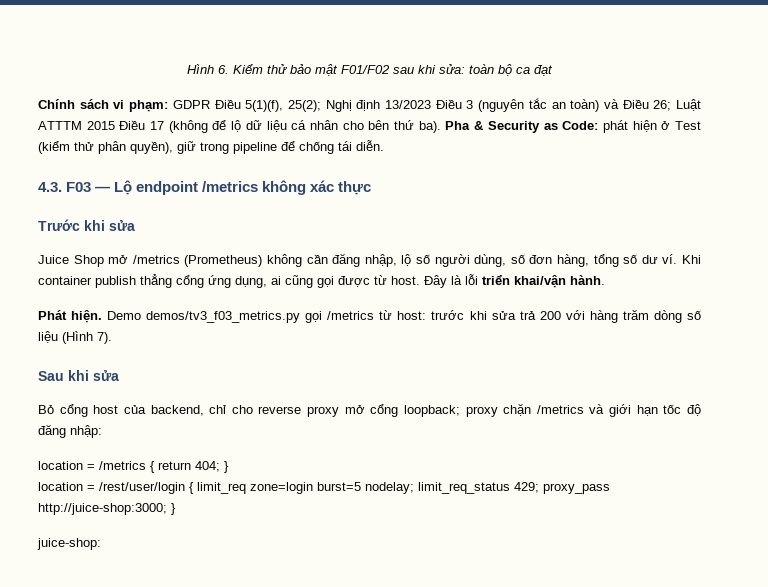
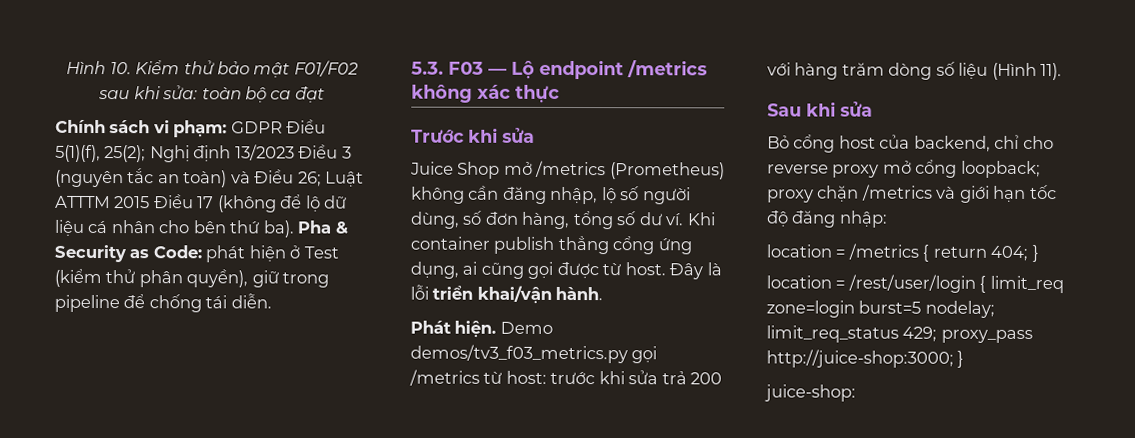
- Hình 6. Kiểm thử bảo mật F01/F02 sau khi sửa: toàn bộ ca đạt
+ Hình 10. Kiểm thử bảo mật F01/F02 sau khi sửa: toàn bộ ca đạt
- 4.3. F03 — Lộ endpoint /metrics không xác thực
+ 5.3. F03 — Lộ endpoint /metrics không xác thực
- Demo demos/tv3_f03_metrics.py gọi /metrics từ host: trước khi sửa trả 200 với hàng trăm dòng số liệu (Hình 7).
+ Demo demos/tv3_f03_metrics.py gọi /metrics từ host: trước khi sửa trả 200 với hàng trăm dòng số liệu (Hình 11).

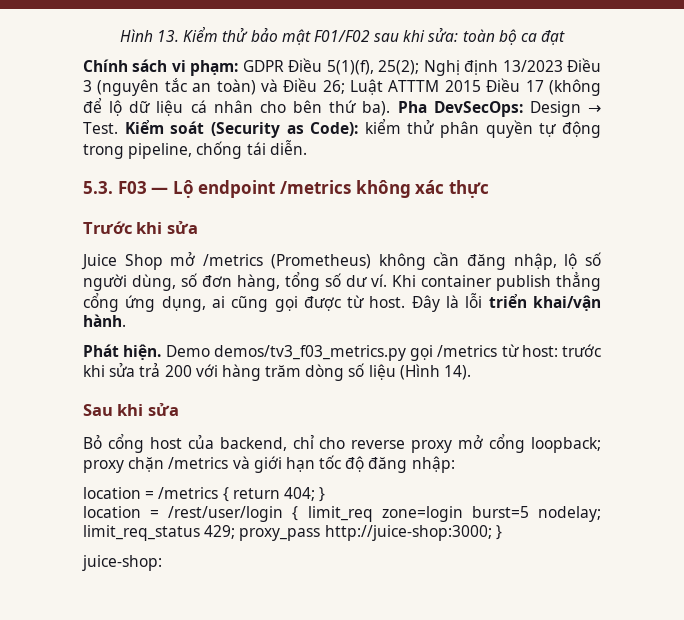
- Hình 10. Kiểm thử bảo mật F01/F02 sau khi sửa: toàn bộ ca đạt
+ Hình 13. Kiểm thử bảo mật F01/F02 sau khi sửa: toàn bộ ca đạt
- Pha & Security as Code: phát hiện ở Test (kiểm thử phân quyền), giữ trong pipeline để chống tái diễn.
+ Pha DevSecOps: Design → Test. Kiểm soát (Security as Code): kiểm thử phân quyền tự động trong pipeline, chống tái diễn.
- Demo demos/tv3_f03_metrics.py gọi /metrics từ host: trước khi sửa trả 200 với hàng trăm dòng số liệu (Hình 11).
+ Demo demos/tv3_f03_metrics.py gọi /metrics từ host: trước khi sửa trả 200 với hàng trăm dòng số liệu (Hình 14).

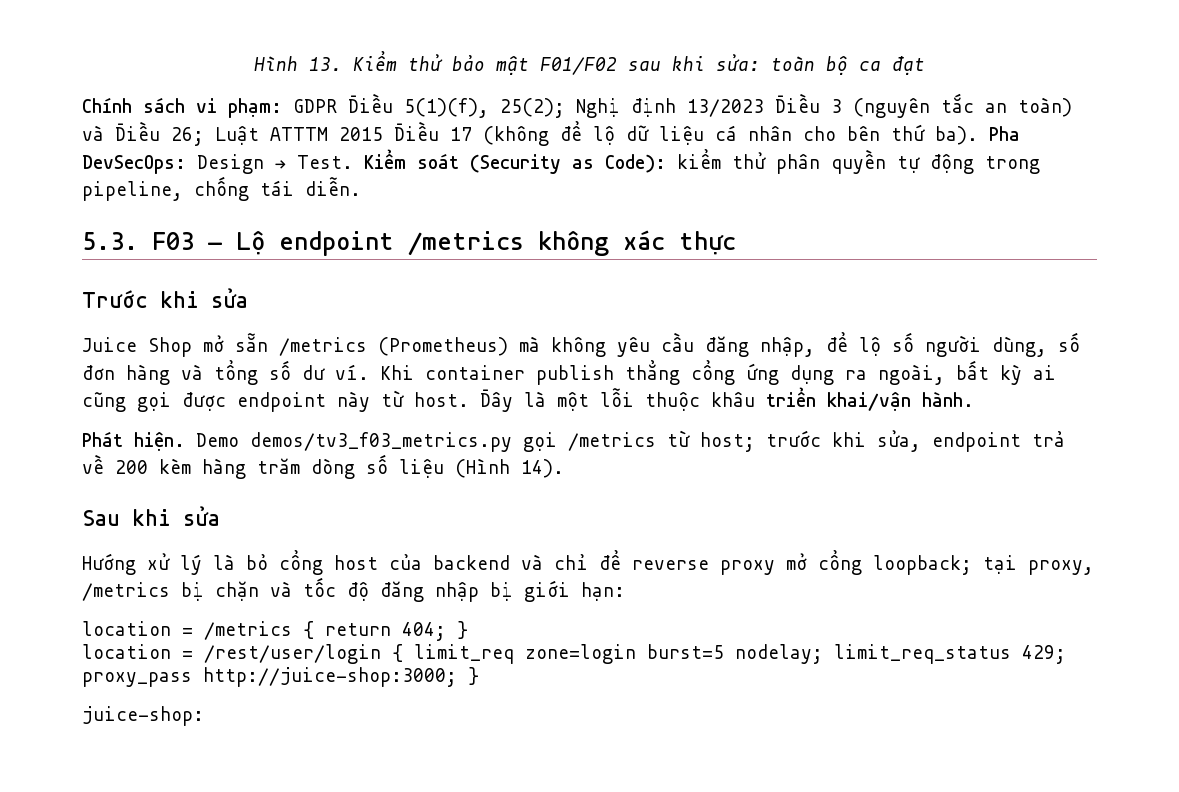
- Juice Shop mở /metrics (Prometheus) không cần đăng nhập, lộ số người dùng, số đơn hàng, tổng số dư ví.
+ Juice Shop mở sẵn /metrics (Prometheus) mà không yêu cầu đăng nhập, để lộ số người dùng, số đơn hàng và tổng số dư ví.
- Khi container publish thẳng cổng ứng dụng, ai cũng gọi được từ host.
+ Khi container publish thẳng cổng ứng dụng ra ngoài, bất kỳ ai cũng gọi được endpoint này từ host.
- Đây là lỗi triển khai/vận hành.
+ Đây là một lỗi thuộc khâu triển khai/vận hành.
- Demo demos/tv3_f03_metrics.py gọi /metrics từ host: trước khi sửa trả 200 với hàng trăm dòng số liệu (Hình 14).
+ Demo demos/tv3_f03_metrics.py gọi /metrics từ host; trước khi sửa, endpoint trả về 200 kèm hàng trăm dòng số liệu (Hình 14).
- Bỏ cổng host của backend, chỉ cho reverse proxy mở cổng loopback; proxy chặn /metrics và giới hạn tốc độ đăng nhập:
+ Hướng xử lý là bỏ cổng host của backend và chỉ để reverse proxy mở cổng loopback; tại proxy, /metrics bị chặn và tốc độ đăng nhập bị giới hạn:

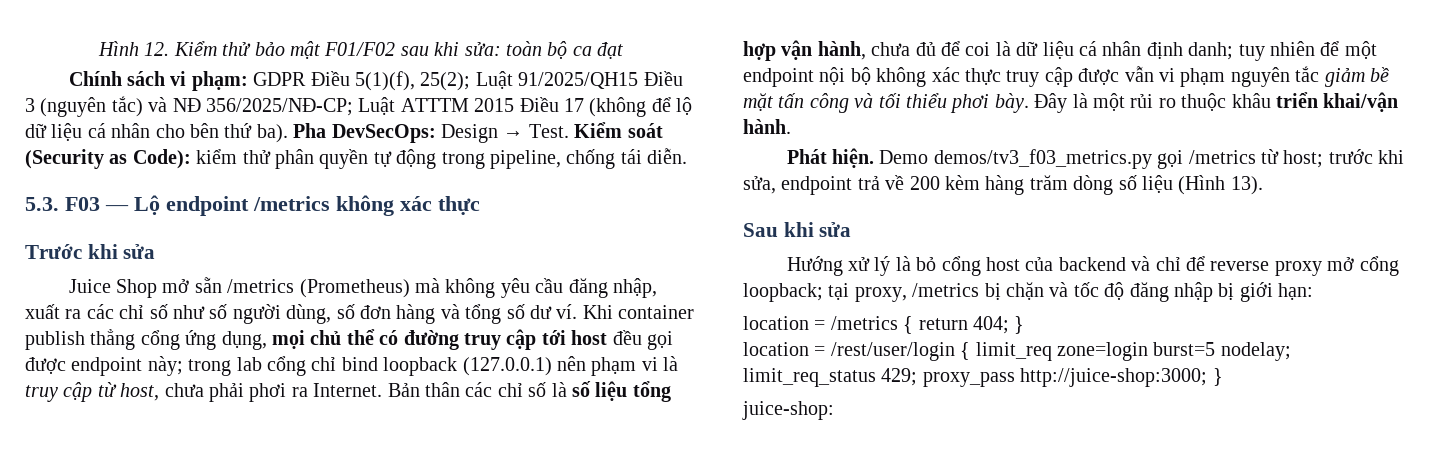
- Hình 13. Kiểm thử bảo mật F01/F02 sau khi sửa: toàn bộ ca đạt
+ Hình 12. Kiểm thử bảo mật F01/F02 sau khi sửa: toàn bộ ca đạt
- Chính sách vi phạm: GDPR Điều 5(1)(f), 25(2); Nghị định 13/2023 Điều 3 (nguyên tắc an toàn) và Điều 26; Luật ATTTM 2015 Điều 17 (không để lộ dữ liệu cá nhân cho bên thứ ba).
+ Chính sách vi phạm: GDPR Điều 5(1)(f), 25(2); Luật 91/2025/QH15 Điều 3 (nguyên tắc) và NĐ 356/2025/NĐ-CP; Luật ATTTM 2015 Điều 17 (không để lộ dữ liệu cá nhân cho bên thứ ba).
- Juice Shop mở sẵn /metrics (Prometheus) mà không yêu cầu đăng nhập, để lộ số người dùng, số đơn hàng và tổng số dư ví.
+ Juice Shop mở sẵn /metrics (Prometheus) mà không yêu cầu đăng nhập, xuất ra các chỉ số như số người dùng, số đơn hàng và tổng số dư ví.
- Khi container publish thẳng cổng ứng dụng ra ngoài, bất kỳ ai cũng gọi được endpoint này từ host.
+ Khi container publish thẳng cổng ứng dụng, mọi chủ thể có đường truy cập tới host đều gọi được endpoint này; trong lab cổng chỉ bind loopback (127.0.0.1) nên phạm vi là truy cập từ host, chưa phải phơi ra Internet. Bản thân các chỉ số là số liệu tổng hợp vận hành, chưa đủ để coi là dữ liệu cá nhân định danh; tuy nhiên để một endpoint nội bộ không xác thực truy cập được vẫn vi phạm nguyên tắc giảm bề mặt tấn công và tối thiểu phơi bày.
- Đây là một lỗi thuộc khâu triển khai/vận hành.
+ Đây là một rủi ro thuộc khâu triển khai/vận hành.
- Demo demos/tv3_f03_metrics.py gọi /metrics từ host; trước khi sửa, endpoint trả về 200 kèm hàng trăm dòng số liệu (Hình 14).
+ Demo demos/tv3_f03_metrics.py gọi /metrics từ host; trước khi sửa, endpoint trả về 200 kèm hàng trăm dòng số liệu (Hình 13).

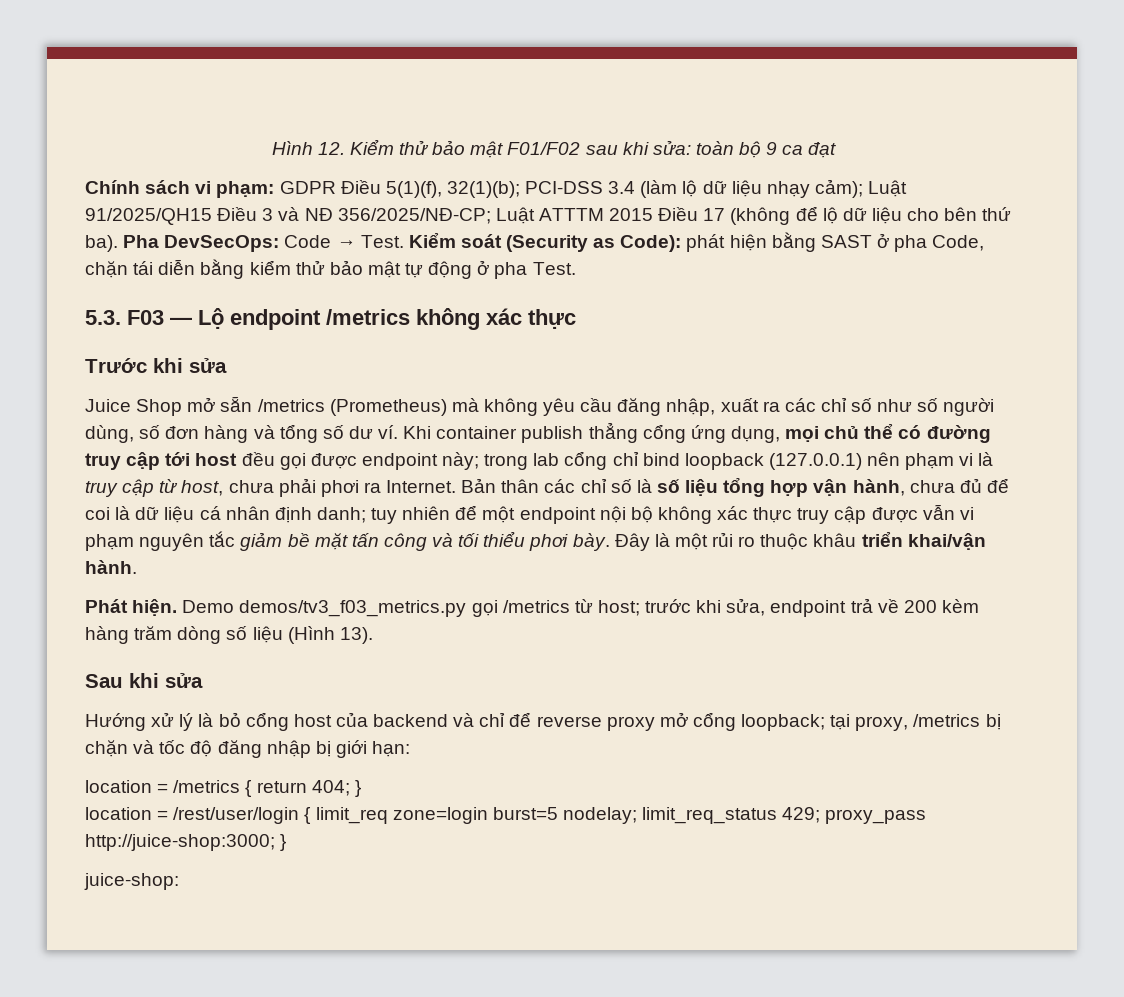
- Hình 12. Kiểm thử bảo mật F01/F02 sau khi sửa: toàn bộ ca đạt
+ Hình 12. Kiểm thử bảo mật F01/F02 sau khi sửa: toàn bộ 9 ca đạt
- Chính sách vi phạm: GDPR Điều 5(1)(f), 25(2); Luật 91/2025/QH15 Điều 3 (nguyên tắc) và NĐ 356/2025/NĐ-CP; Luật ATTTM 2015 Điều 17 (không để lộ dữ liệu cá nhân cho bên thứ ba).
+ Chính sách vi phạm: GDPR Điều 5(1)(f), 32(1)(b); PCI-DSS 3.4 (làm lộ dữ liệu nhạy cảm); Luật 91/2025/QH15 Điều 3 và NĐ 356/2025/NĐ-CP; Luật ATTTM 2015 Điều 17 (không để lộ dữ liệu cho bên thứ ba).
- Pha DevSecOps: Design → Test.
+ Pha DevSecOps: Code → Test.
- Kiểm soát (Security as Code): kiểm thử phân quyền tự động trong pipeline, chống tái diễn.
+ Kiểm soát (Security as Code): phát hiện bằng SAST ở pha Code, chặn tái diễn bằng kiểm thử bảo mật tự động ở pha Test.

